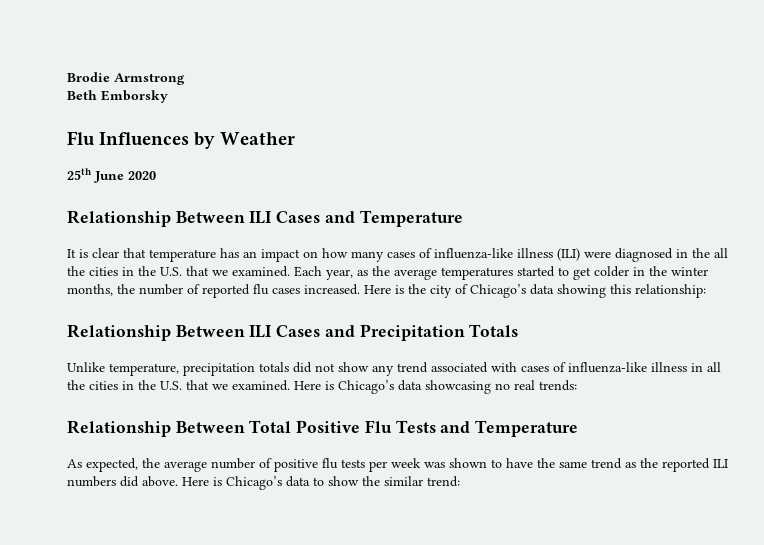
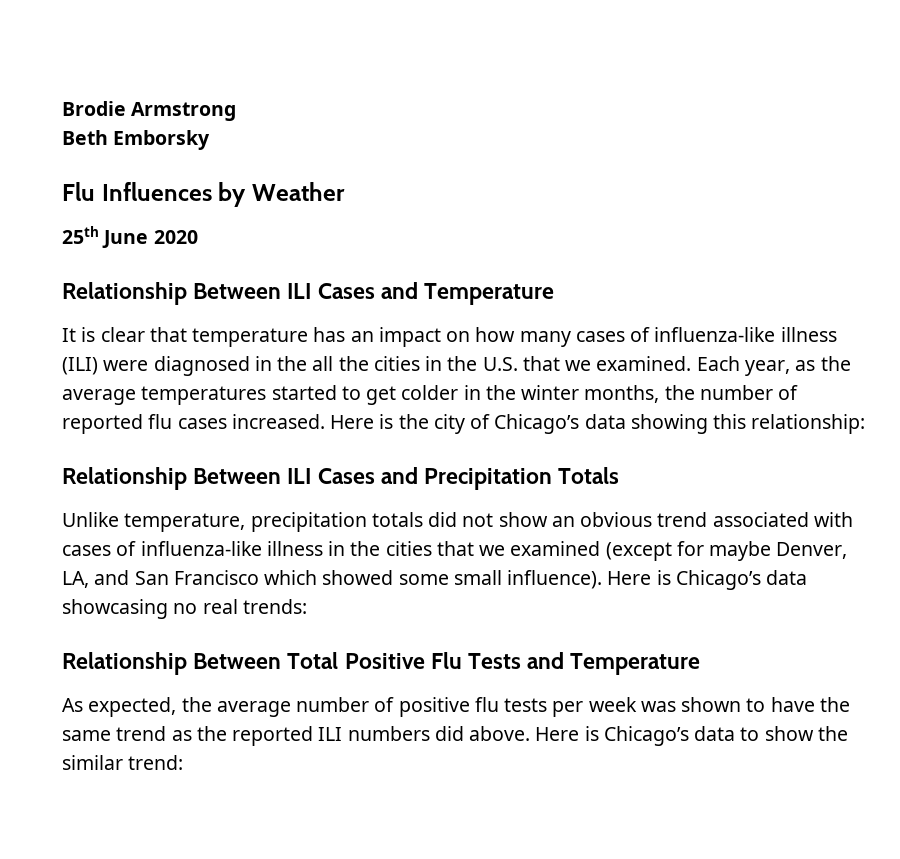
- Unlike temperature, precipitation totals did not show any trend associated with cases of influenza-like illness in all the cities in the U.S. that we examined.
+ Unlike temperature, precipitation totals did not show an obvious trend associated with cases of influenza-like illness in the cities that we examined (except for maybe Denver, LA, and San Francisco which showed some small influence).

